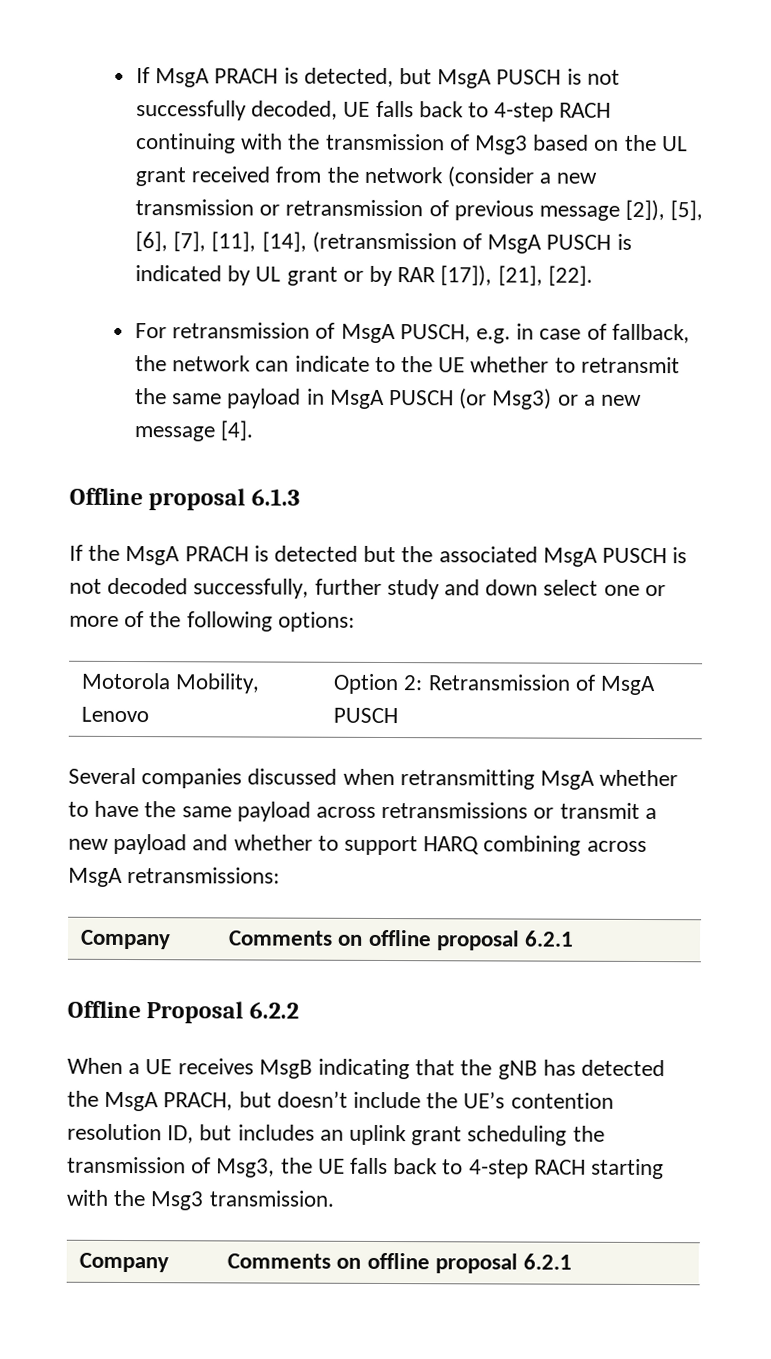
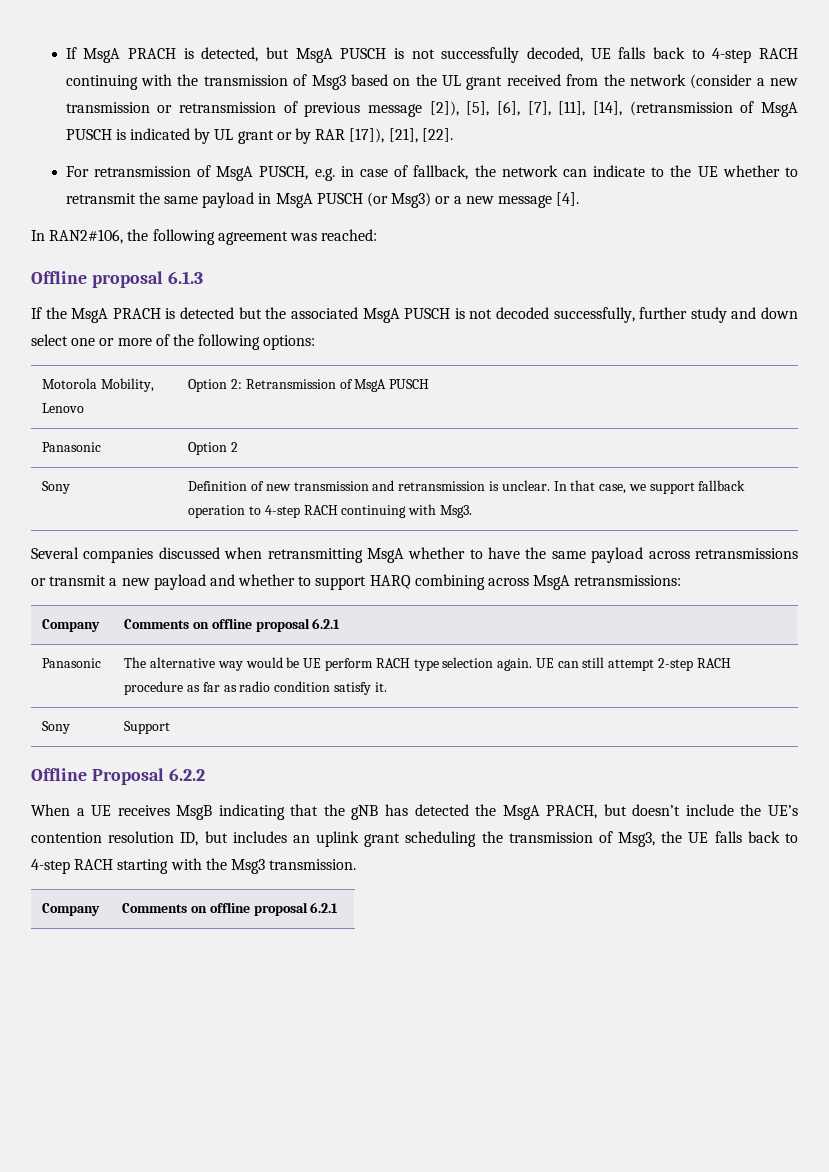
+ In RAN2#106, the following agreement was reached:
+ Panasonic | Option 2
+ Sony | Definition of new transmission and retransmission is unclear. In that case, we support fallback operation to 4-step RACH continuing with Msg3.
+ Panasonic | The alternative way would be UE perform RACH type selection again. UE can still attempt 2-step RACH procedure as far as radio condition satisfy it.
+ Sony | Support

